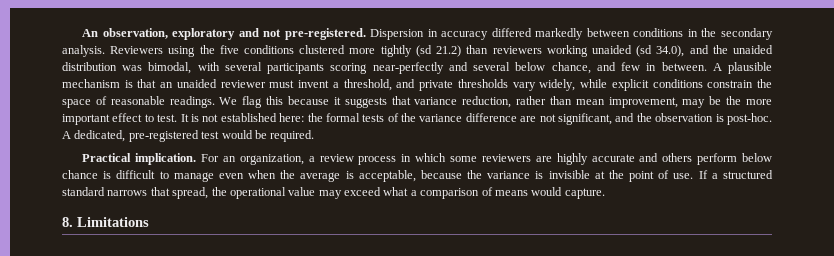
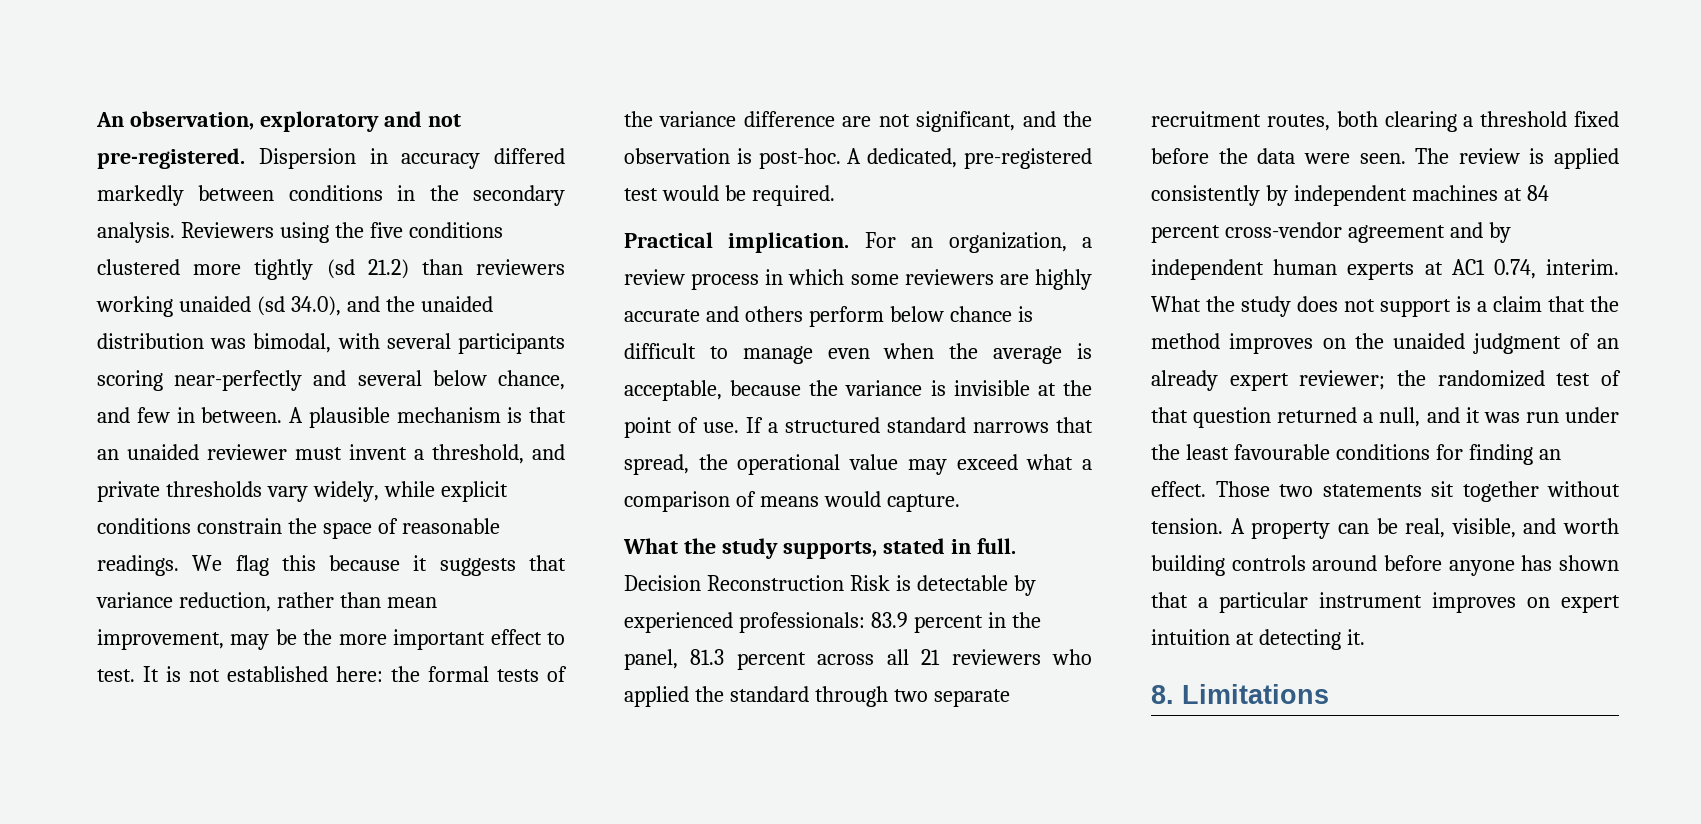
+ What the study supports, stated in full. Decision Reconstruction Risk is detectable by experienced professionals: 83.9 percent in the panel, 81.3 percent across all 21 reviewers who applied the standard through two separate recruitment routes, both clearing a threshold fixed before the data were seen. The review is applied consistently by independent machines at 84 percent cross-vendor agreement and by independent human experts at AC1 0.74, interim. What the study does not support is a claim that the method improves on the unaided judgment of an already expert reviewer; the randomized test of that question returned a null, and it was run under the least favourable conditions for finding an effect. Those two statements sit together without tension. A property can be real, visible, and worth building controls around before anyone has shown that a particular instrument improves on expert intuition at detecting it.

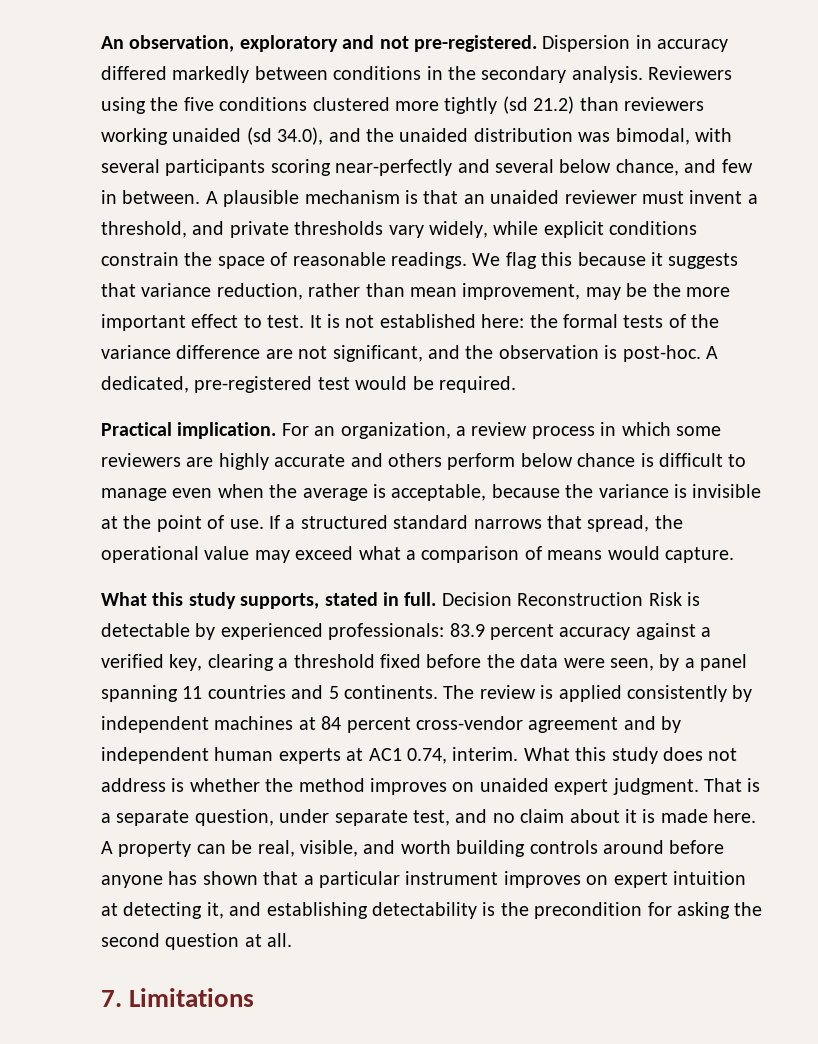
- What the study supports, stated in full.
+ What this study supports, stated in full.
- Decision Reconstruction Risk is detectable by experienced professionals: 83.9 percent in the panel, 81.3 percent across all 21 reviewers who applied the standard through two separate recruitment routes, both clearing a threshold fixed before the data were seen.
+ Decision Reconstruction Risk is detectable by experienced professionals: 83.9 percent accuracy against a verified key, clearing a threshold fixed before the data were seen, by a panel spanning 11 countries and 5 continents.
- What the study does not support is a claim that the method improves on the unaided judgment of an already expert reviewer; the randomized test of that question returned a null, and it was run under the least favourable conditions for finding an effect. Those two statements sit together without tension.
+ What this study does not address is whether the method improves on unaided expert judgment. That is a separate question, under separate test, and no claim about it is made here.
- A property can be real, visible, and worth building controls around before anyone has shown that a particular instrument improves on expert intuition at detecting it.
- 8. Limitations
+ A property can be real, visible, and worth building controls around before anyone has shown that a particular instrument improves on expert intuition at detecting it, and establishing detectability is the precondition for asking the second question at all.
+ 7. Limitations

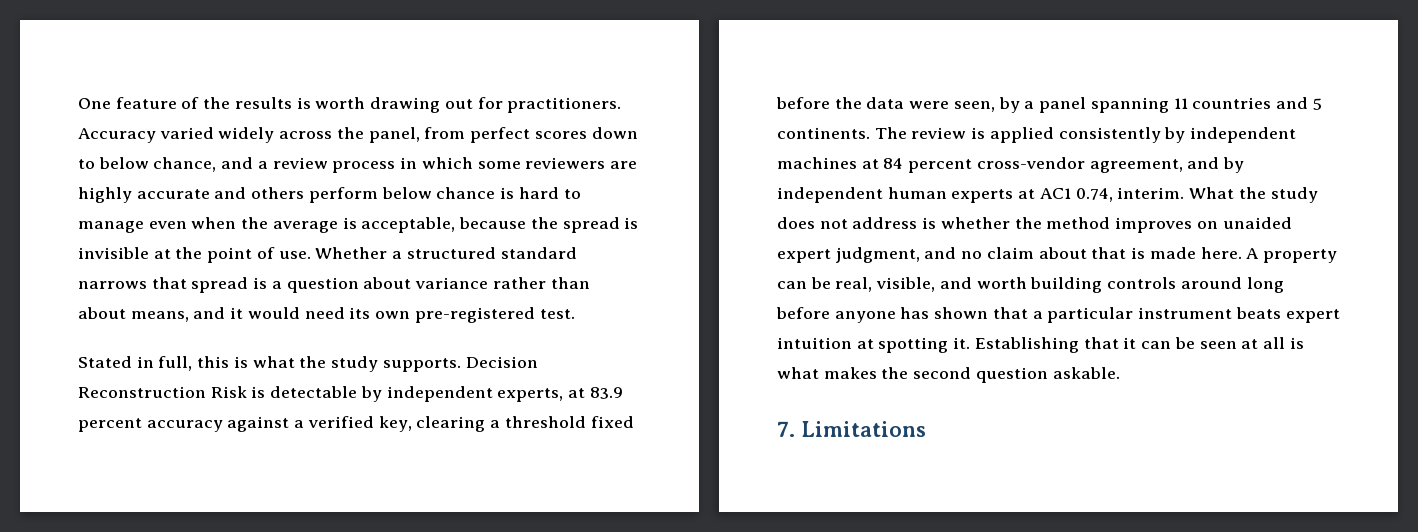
- An observation, exploratory and not pre-registered. Dispersion in accuracy differed markedly between conditions in the secondary analysis. Reviewers using the five conditions clustered more tightly (sd 21.2) than reviewers working unaided (sd 34.0), and the unaided distribution was bimodal, with several participants scoring near-perfectly and several below chance, and few in between. A plausible mechanism is that an unaided reviewer must invent a threshold, and private thresholds vary widely, while explicit conditions constrain the space of reasonable readings. We flag this because it suggests that variance reduction, rather than mean improvement, may be the more important effect to test. It is not established here: the formal tests of the variance difference are not significant, and the observation is post-hoc. A dedicated, pre-registered test would be required.
- Practical implication. For an organization, a review process in which some reviewers are highly accurate and others perform below chance is difficult to manage even when the average is acceptable, because the variance is invisible at the point of use.
+ One feature of the results is worth drawing out for practitioners. Accuracy varied widely across the panel, from perfect scores down to below chance, and a review process in which some reviewers are highly accurate and others perform below chance is hard to manage even when the average is acceptable, because the spread is invisible at the point of use.
- If a structured standard narrows that spread, the operational value may exceed what a comparison of means would capture.
- What this study supports, stated in full.
+ Whether a structured standard narrows that spread is a question about variance rather than about means, and it would need its own pre-registered test.
+ Stated in full, this is what the study supports.
- Decision Reconstruction Risk is detectable by experienced professionals: 83.9 percent accuracy against a verified key, clearing a threshold fixed before the data were seen, by a panel spanning 11 countries and 5 continents.
+ Decision Reconstruction Risk is detectable by independent experts, at 83.9 percent accuracy against a verified key, clearing a threshold fixed before the data were seen, by a panel spanning 11 countries and 5 continents.
- The review is applied consistently by independent machines at 84 percent cross-vendor agreement and by independent human experts at AC1 0.74, interim.
+ The review is applied consistently by independent machines at 84 percent cross-vendor agreement, and by independent human experts at AC1 0.74, interim.
- What this study does not address is whether the method improves on unaided expert judgment. That is a separate question, under separate test, and no claim about it is made here.
+ What the study does not address is whether the method improves on unaided expert judgment, and no claim about that is made here.
- A property can be real, visible, and worth building controls around before anyone has shown that a particular instrument improves on expert intuition at detecting it, and establishing detectability is the precondition for asking the second question at all.
+ A property can be real, visible, and worth building controls around long before anyone has shown that a particular instrument beats expert intuition at spotting it. Establishing that it can be seen at all is what makes the second question askable.

